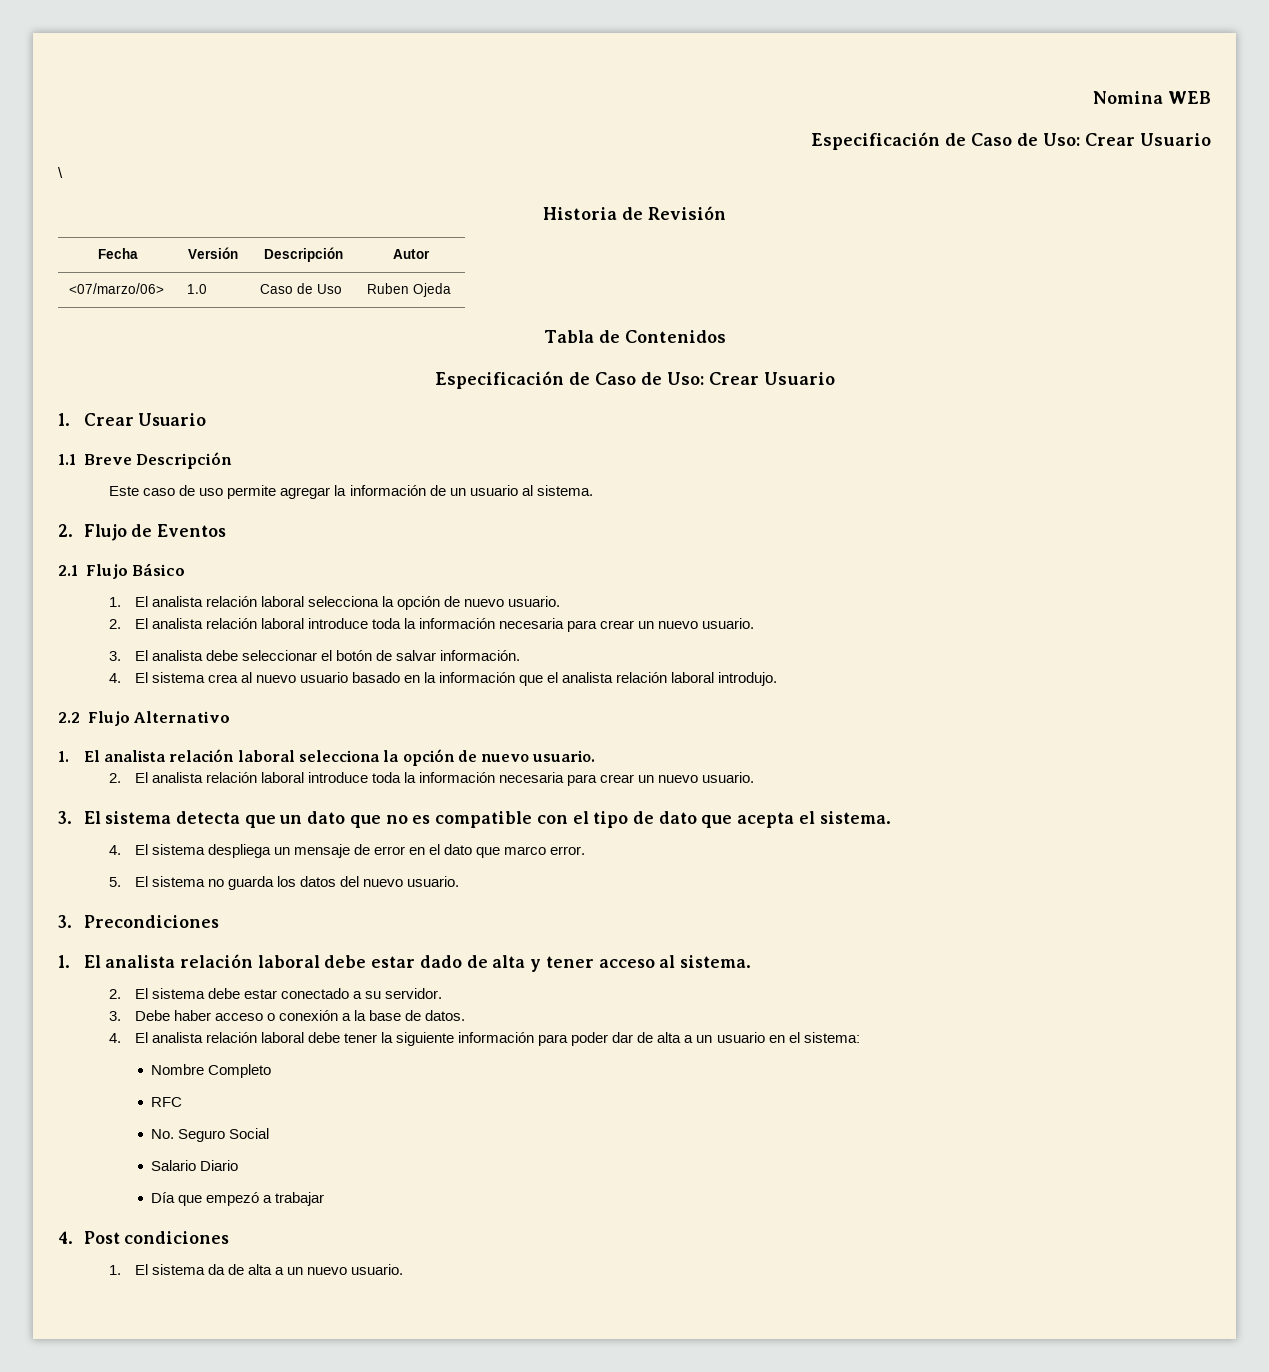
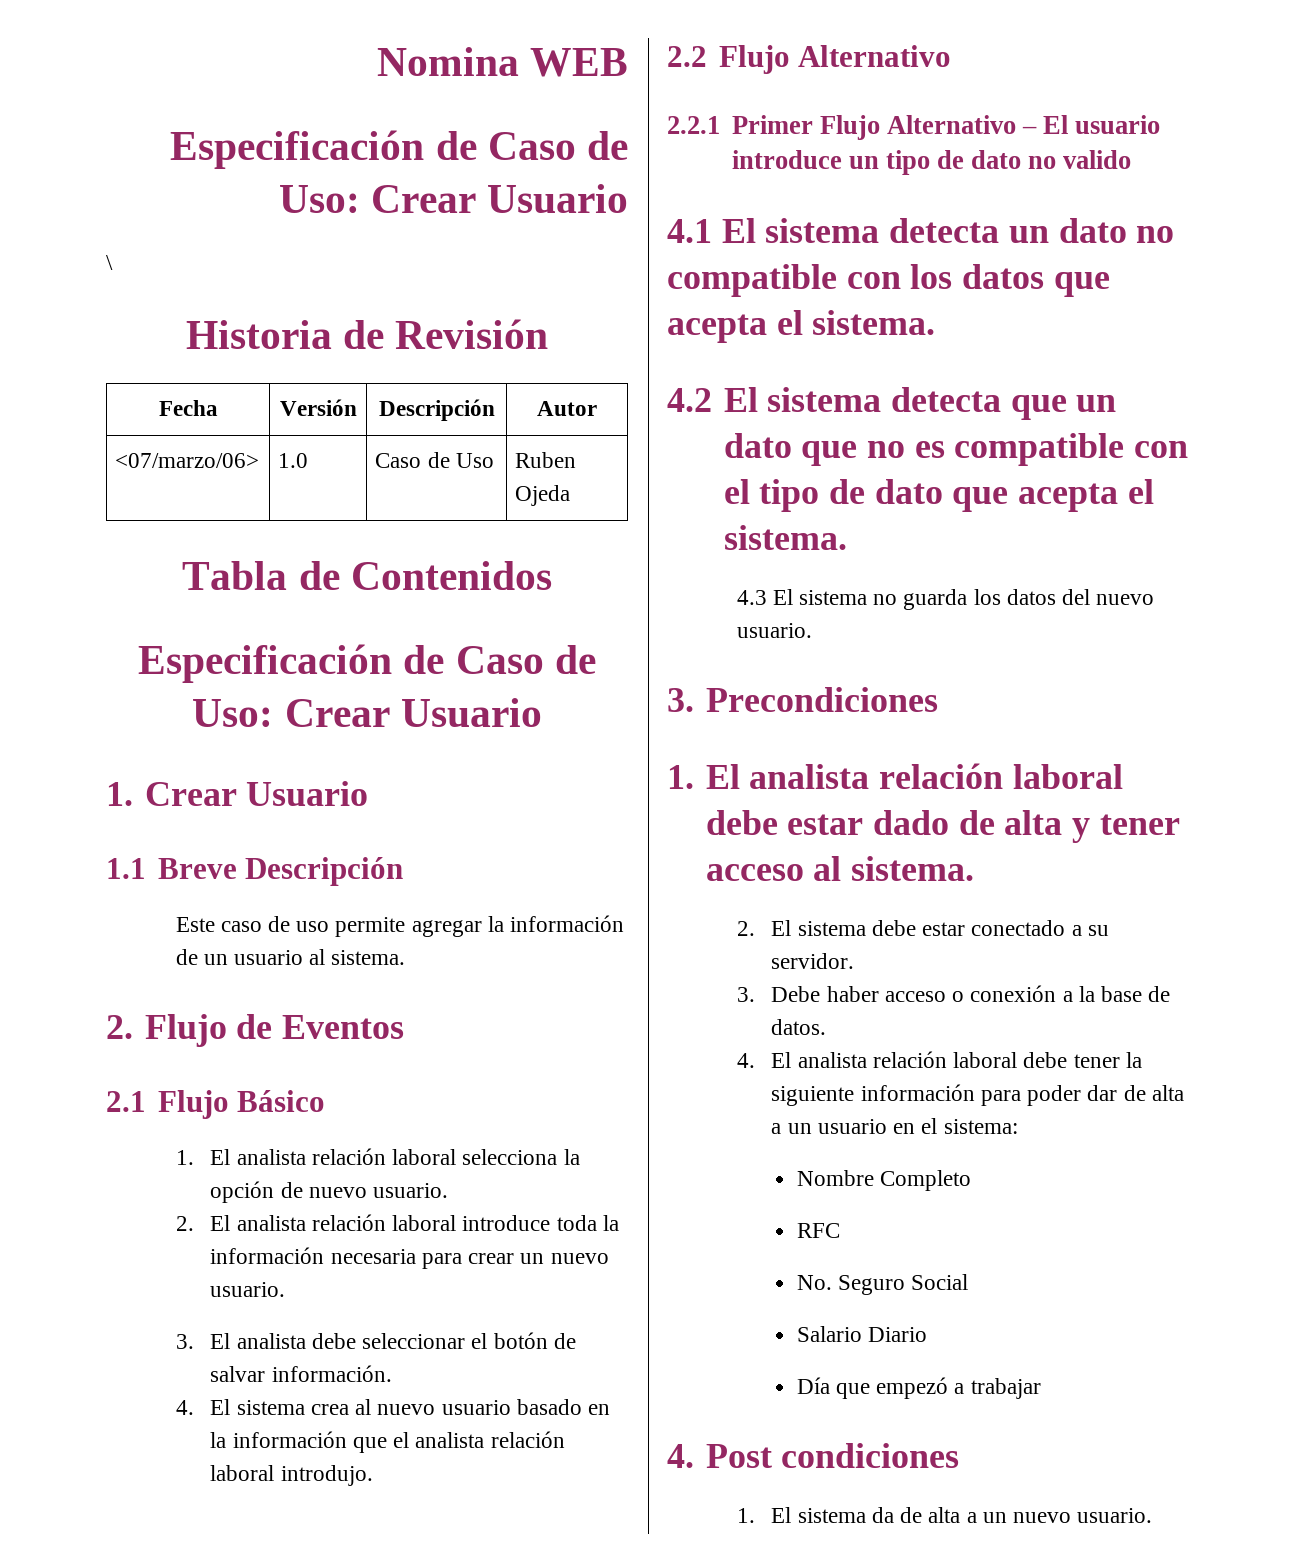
  2.2 Flujo Alternativo
- 1. El analista relación laboral selecciona la opción de nuevo usuario.
- 2. El analista relación laboral introduce toda la información necesaria para crear un nuevo usuario.
- 3. El sistema detecta que un dato que no es compatible con el tipo de dato que acepta el sistema.
+ 2.2.1 Primer Flujo Alternativo – El usuario introduce un tipo de dato no valido
+ 4.1 El sistema detecta un dato no compatible con los datos que acepta el sistema.
+ 4.2 El sistema detecta que un dato que no es compatible con el tipo de dato que acepta el sistema.
- 4. El sistema despliega un mensaje de error en el dato que marco error.
- 5. El sistema no guarda los datos del nuevo usuario.
+ 4.3 El sistema no guarda los datos del nuevo usuario.

